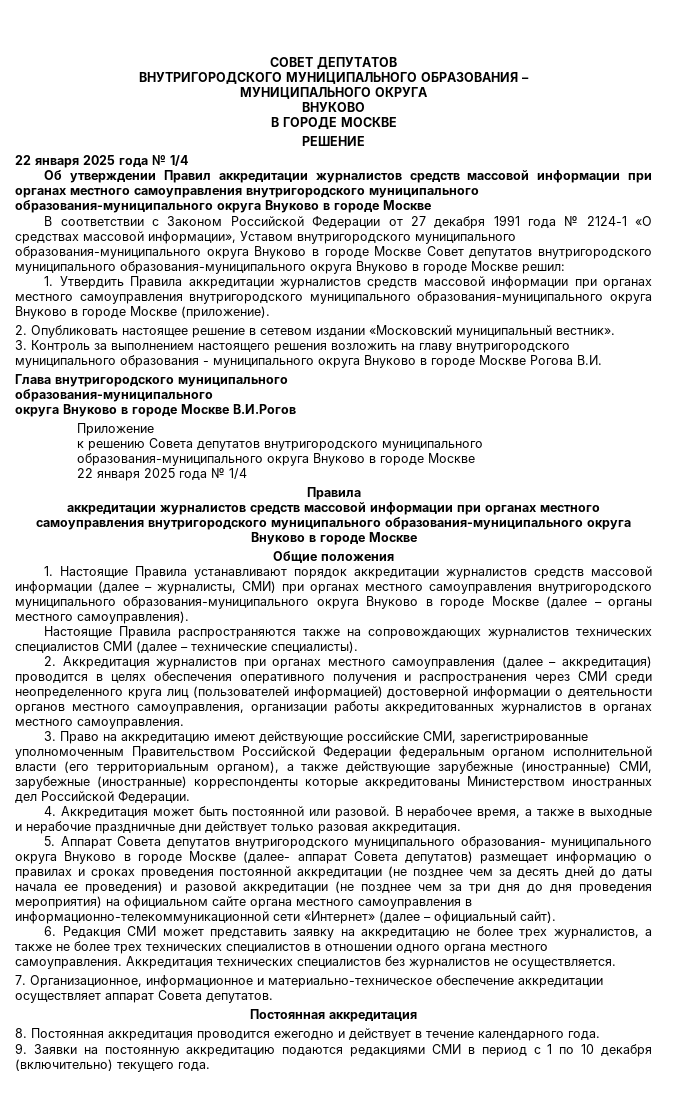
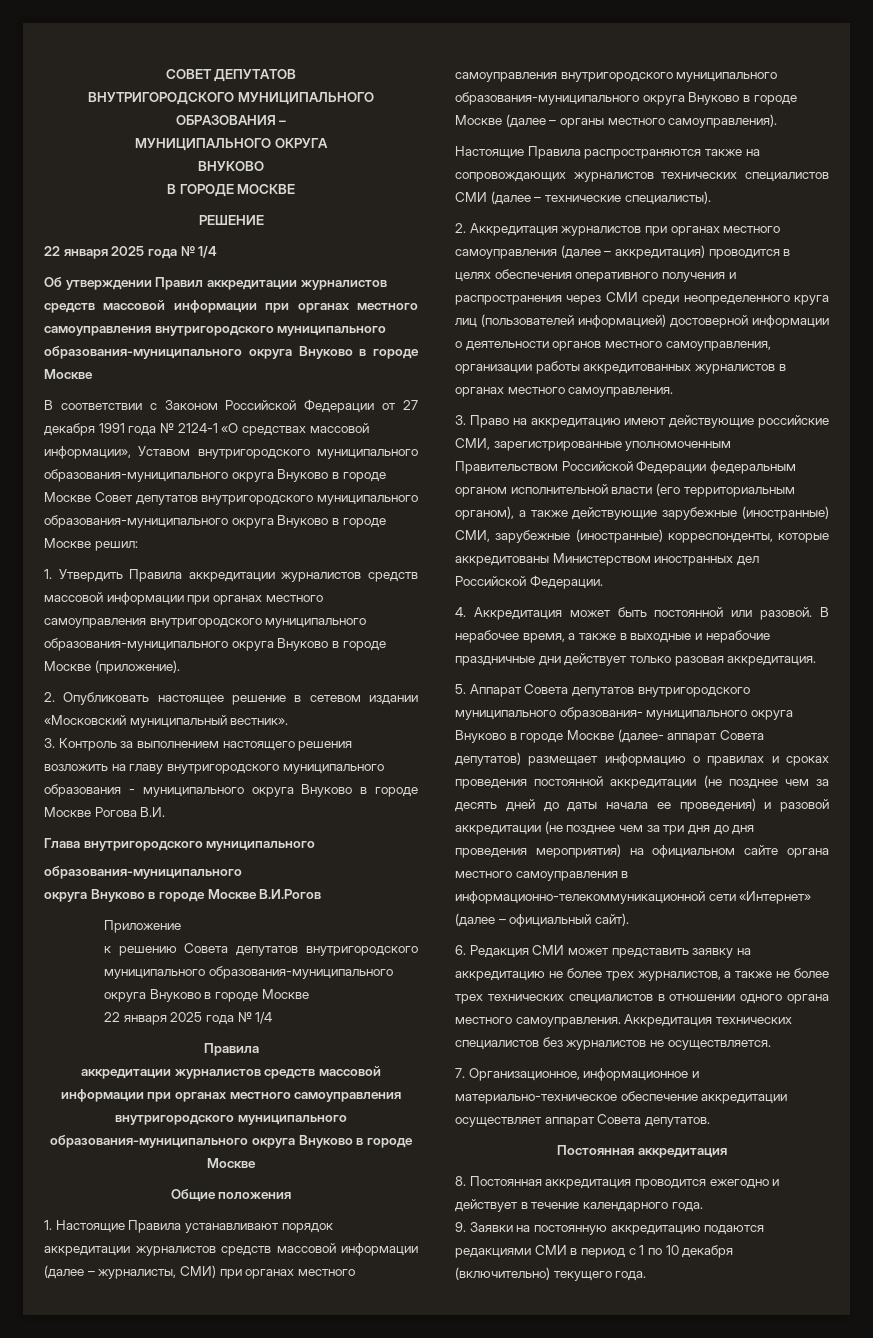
- 3. Право на аккредитацию имеют действующие российские СМИ, зарегистрированные уполномоченным Правительством Российской Федерации федеральным органом исполнительной власти (его территориальным органом), а также действующие зарубежные (иностранные) СМИ, зарубежные (иностранные) корреспонденты которые аккредитованы Министерством иностранных дел Российской Федерации.
+ 3. Право на аккредитацию имеют действующие российские СМИ, зарегистрированные уполномоченным Правительством Российской Федерации федеральным органом исполнительной власти (его территориальным органом), а также действующие зарубежные (иностранные) СМИ, зарубежные (иностранные) корреспонденты, которые аккредитованы Министерством иностранных дел Российской Федерации.

